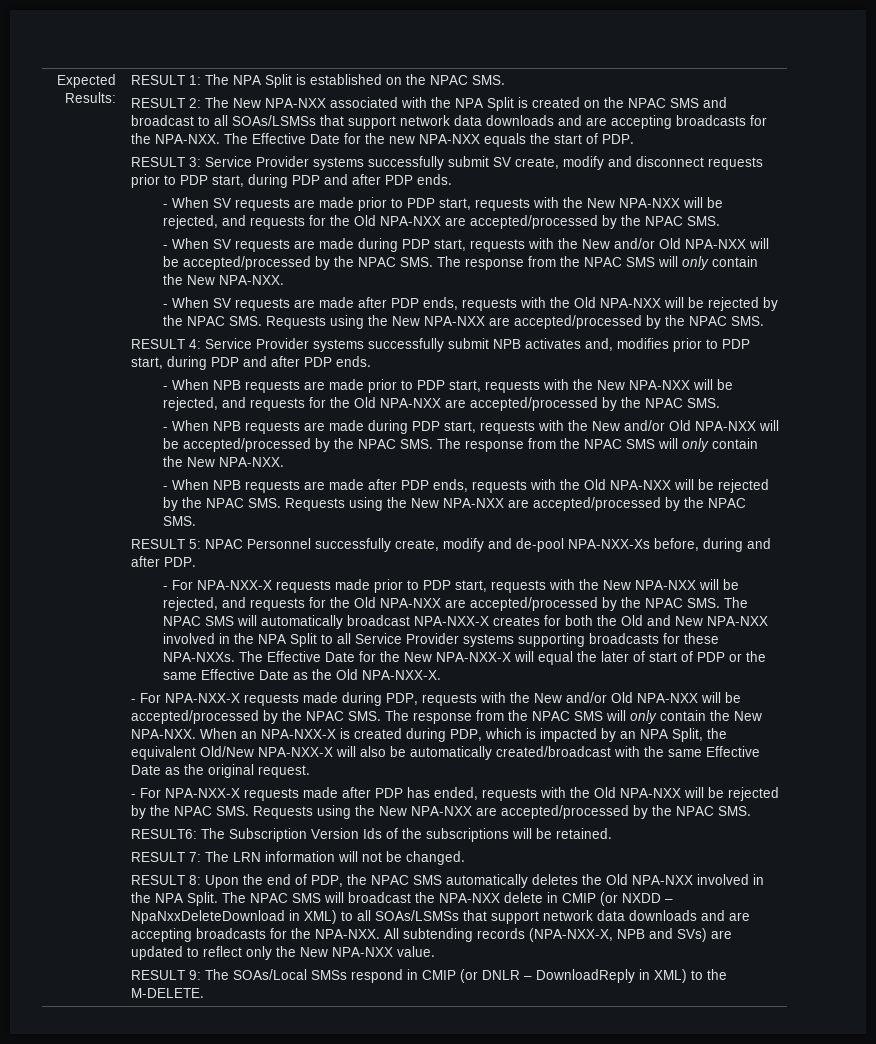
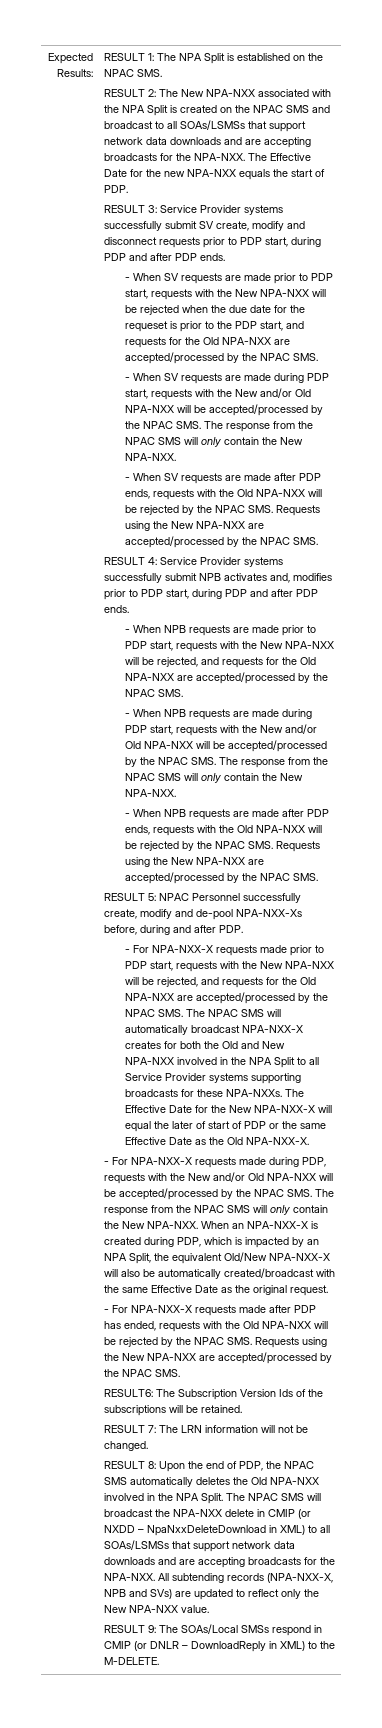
- - When SV requests are made prior to PDP start, requests with the New NPA-NXX will be rejected, and requests for the Old NPA-NXX are accepted/processed by the NPAC SMS.
+ - When SV requests are made prior to PDP start, requests with the New NPA-NXX will be rejected when the due date for the requeset is prior to the PDP start, and requests for the Old NPA-NXX are accepted/processed by the NPAC SMS.

